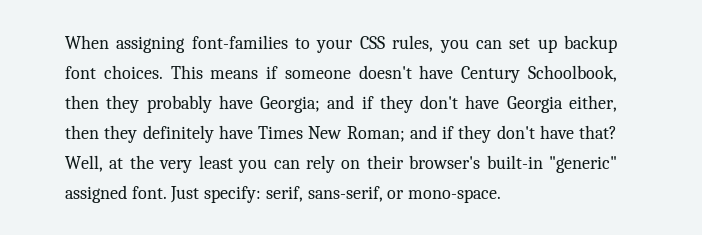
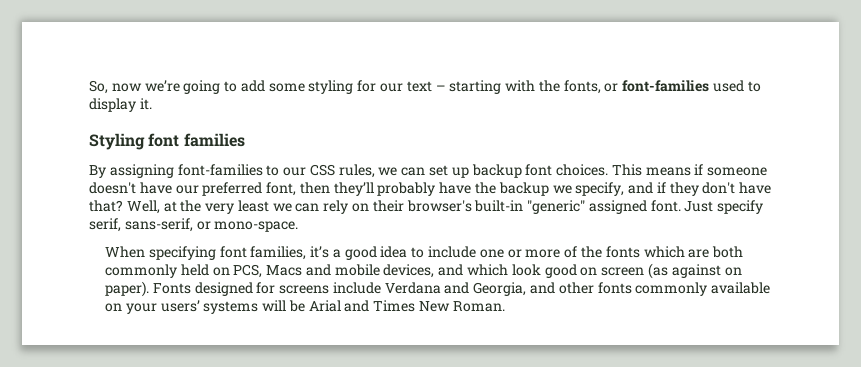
- When assigning font-families to your CSS rules, you can set up backup font choices.
+ So, now we’re going to add some styling for our text – starting with the fonts, or font-families used to display it.
+ Styling font families
+ By assigning font-families to our CSS rules, we can set up backup font choices.
- This means if someone doesn't have Century Schoolbook, then they probably have Georgia; and if they don't have Georgia either, then they definitely have Times New Roman; and if they don't have that?
+ This means if someone doesn't have our preferred font, then they’ll probably have the backup we specify, and if they don't have that?
- Well, at the very least you can rely on their browser's built-in "generic" assigned font.
+ Well, at the very least we can rely on their browser's built-in "generic" assigned font.
- Just specify: serif, sans-serif, or mono-space.
+ Just specify serif, sans-serif, or mono-space.
+ When specifying font families, it’s a good idea to include one or more of the fonts which are both commonly held on PCS, Macs and mobile devices, and which look good on screen (as against on paper). Fonts designed for screens include Verdana and Georgia, and other fonts commonly available on your users’ systems will be Arial and Times New Roman.

